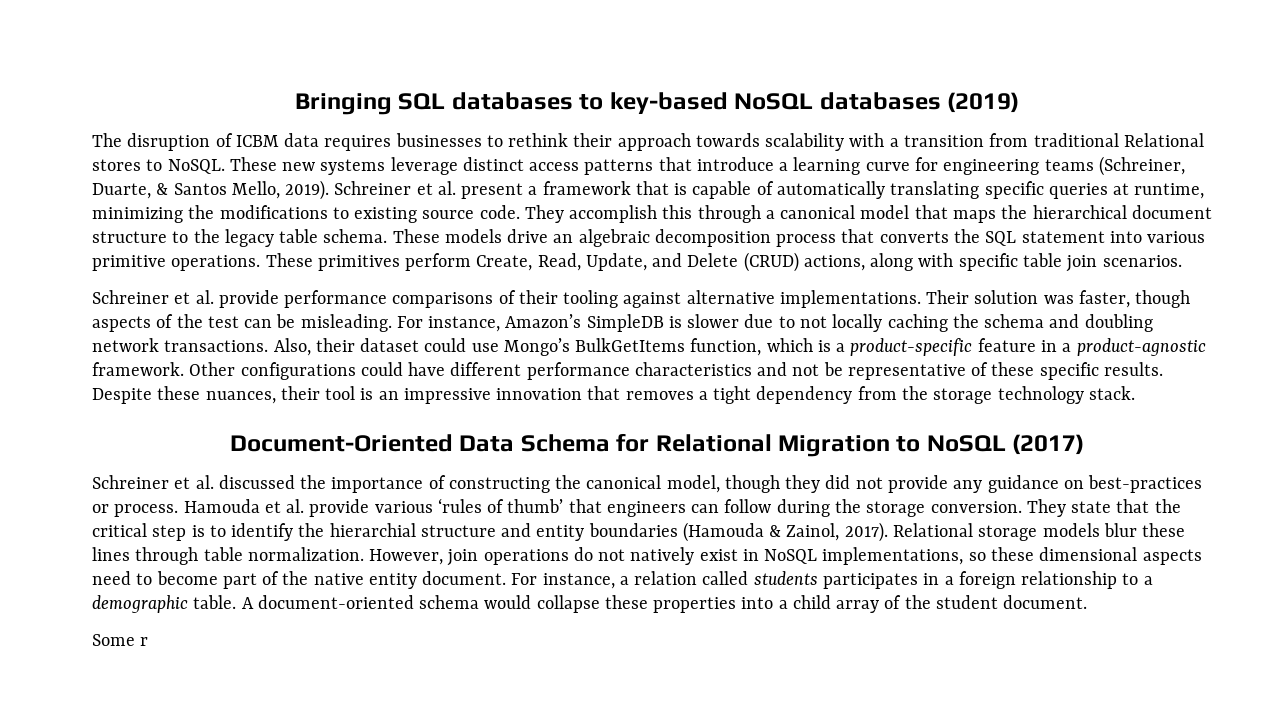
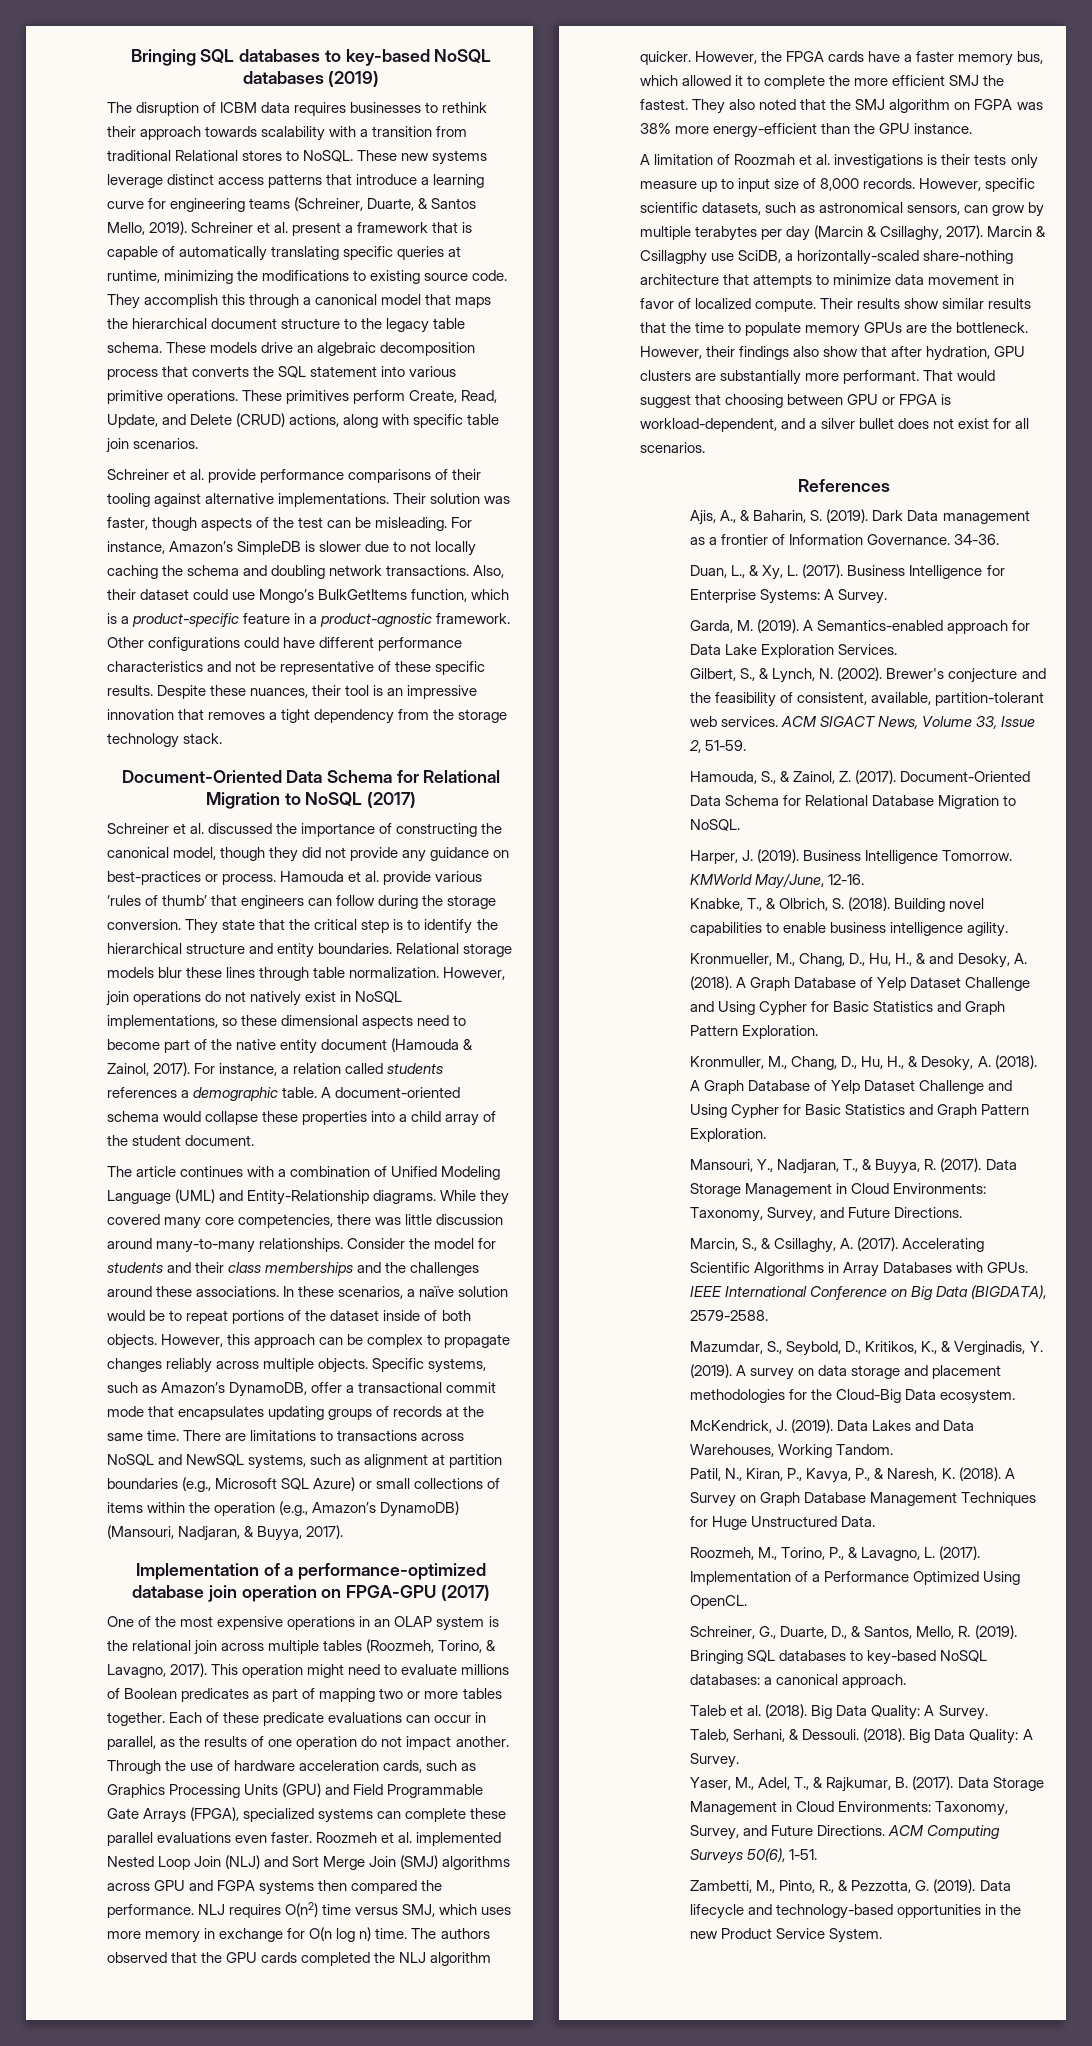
- They state that the critical step is to identify the hierarchial structure and entity boundaries (Hamouda & Zainol, 2017).
+ They state that the critical step is to identify the hierarchical structure and entity boundaries.
- However, join operations do not natively exist in NoSQL implementations, so these dimensional aspects need to become part of the native entity document.
+ However, join operations do not natively exist in NoSQL implementations, so these dimensional aspects need to become part of the native entity document (Hamouda & Zainol, 2017).
- For instance, a relation called students participates in a foreign relationship to a demographic table.
+ For instance, a relation called students references a demographic table.
- Some r
+ The article continues with a combination of Unified Modeling Language (UML) and Entity-Relationship diagrams. While they covered many core competencies, there was little discussion around many-to-many relationships. Consider the model for students and their class memberships and the challenges around these associations. In these scenarios, a naïve solution would be to repeat portions of the dataset inside of both objects. However, this approach can be complex to propagate changes reliably across multiple objects. Specific systems, such as Amazon’s DynamoDB, offer a transactional commit mode that encapsulates updating groups of records at the same time. There are limitations to transactions across NoSQL and NewSQL systems, such as alignment at partition boundaries (e.g., Microsoft SQL Azure) or small collections of items within the operation (e.g., Amazon’s DynamoDB) (Mansouri, Nadjaran, & Buyya, 2017).
+ Implementation of a performance-optimized database join operation on FPGA-GPU (2017)
+ One of the most expensive operations in an OLAP system is the relational join across multiple tables (Roozmeh, Torino, & Lavagno, 2017). This operation might need to evaluate millions of Boolean predicates as part of mapping two or more tables together. Each of these predicate evaluations can occur in parallel, as the results of one operation do not impact another. Through the use of hardware acceleration cards, such as Graphics Processing Units (GPU) and Field Programmable Gate Arrays (FPGA), specialized systems can complete these parallel evaluations even faster. Roozmeh et al. implemented Nested Loop Join (NLJ) and Sort Merge Join (SMJ) algorithms across GPU and FGPA systems then compared the performance. NLJ requires O(n2) time versus SMJ, which uses more memory in exchange for O(n log n) time. The authors observed that the GPU cards completed the NLJ algorithm quicker. However, the FPGA cards have a faster memory bus, which allowed it to complete the more efficient SMJ the fastest. They also noted that the SMJ algorithm on FGPA was 38% more energy-efficient than the GPU instance.
+ A limitation of Roozmah et al. investigations is their tests only measure up to input size of 8,000 records. However, specific scientific datasets, such as astronomical sensors, can grow by multiple terabytes per day (Marcin & Csillaghy, 2017). Marcin & Csillagphy use SciDB, a horizontally-scaled share-nothing architecture that attempts to minimize data movement in favor of localized compute. Their results show similar results that the time to populate memory GPUs are the bottleneck. However, their findings also show that after hydration, GPU clusters are substantially more performant. That would suggest that choosing between GPU or FPGA is workload-dependent, and a silver bullet does not exist for all scenarios.
+ References
+ Ajis, A., & Baharin, S. (2019). Dark Data management as a frontier of Information Governance. 34-36.
+ Duan, L., & Xy, L. (2017). Business Intelligence for Enterprise Systems: A Survey.
+ Garda, M. (2019). A Semantics-enabled approach for Data Lake Exploration Services.
+ Gilbert, S., & Lynch, N. (2002). Brewer's conjecture and the feasibility of consistent, available, partition-tolerant web services. ACM SIGACT News, Volume 33, Issue 2, 51-59.
+ Hamouda, S., & Zainol, Z. (2017). Document-Oriented Data Schema for Relational Database Migration to NoSQL.
+ Harper, J. (2019). Business Intelligence Tomorrow. KMWorld May/June, 12-16.
+ Knabke, T., & Olbrich, S. (2018). Building novel capabilities to enable business intelligence agility.
+ Kronmueller, M., Chang, D., Hu, H., & and Desoky, A. (2018). A Graph Database of Yelp Dataset Challenge and Using Cypher for Basic Statistics and Graph Pattern Exploration.
+ Kronmuller, M., Chang, D., Hu, H., & Desoky, A. (2018). A Graph Database of Yelp Dataset Challenge and Using Cypher for Basic Statistics and Graph Pattern Exploration.
+ Mansouri, Y., Nadjaran, T., & Buyya, R. (2017). Data Storage Management in Cloud Environments: Taxonomy, Survey, and Future Directions.
+ Marcin, S., & Csillaghy, A. (2017). Accelerating Scientific Algorithms in Array Databases with GPUs. IEEE International Conference on Big Data (BIGDATA), 2579-2588.
+ Mazumdar, S., Seybold, D., Kritikos, K., & Verginadis, Y. (2019). A survey on data storage and placement methodologies for the Cloud-Big Data ecosystem.
+ McKendrick, J. (2019). Data Lakes and Data Warehouses, Working Tandom.
+ Patil, N., Kiran, P., Kavya, P., & Naresh, K. (2018). A Survey on Graph Database Management Techniques for Huge Unstructured Data.
+ Roozmeh, M., Torino, P., & Lavagno, L. (2017). Implementation of a Performance Optimized Using OpenCL.
+ Schreiner, G., Duarte, D., & Santos, Mello, R. (2019). Bringing SQL databases to key-based NoSQL databases: a canonical approach.
+ Taleb et al. (2018). Big Data Quality: A Survey.
+ Taleb, Serhani, & Dessouli. (2018). Big Data Quality: A Survey.
+ Yaser, M., Adel, T., & Rajkumar, B. (2017). Data Storage Management in Cloud Environments: Taxonomy, Survey, and Future Directions. ACM Computing Surveys 50(6), 1-51.
+ Zambetti, M., Pinto, R., & Pezzotta, G. (2019). Data lifecycle and technology-based opportunities in the new Product Service System.

